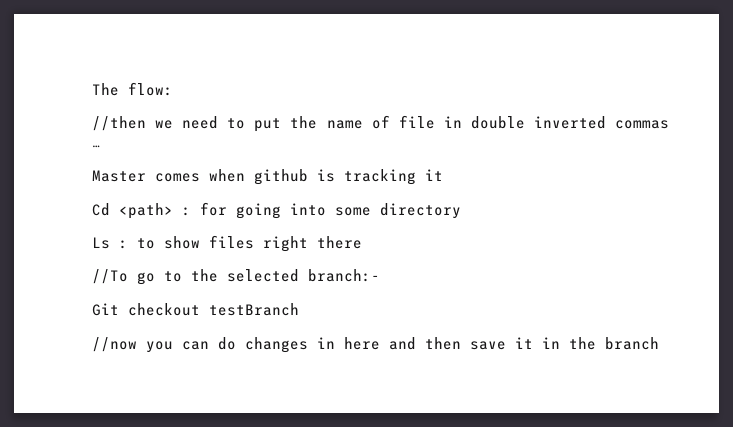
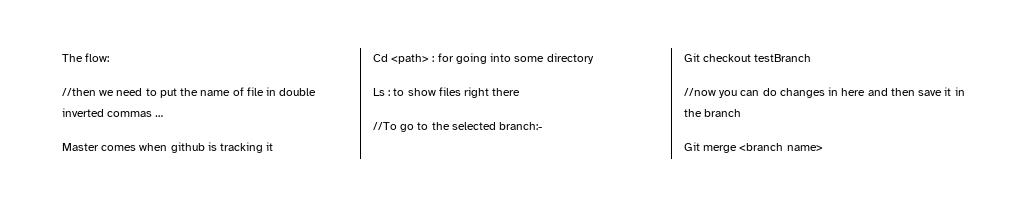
+ Git merge <branch name>

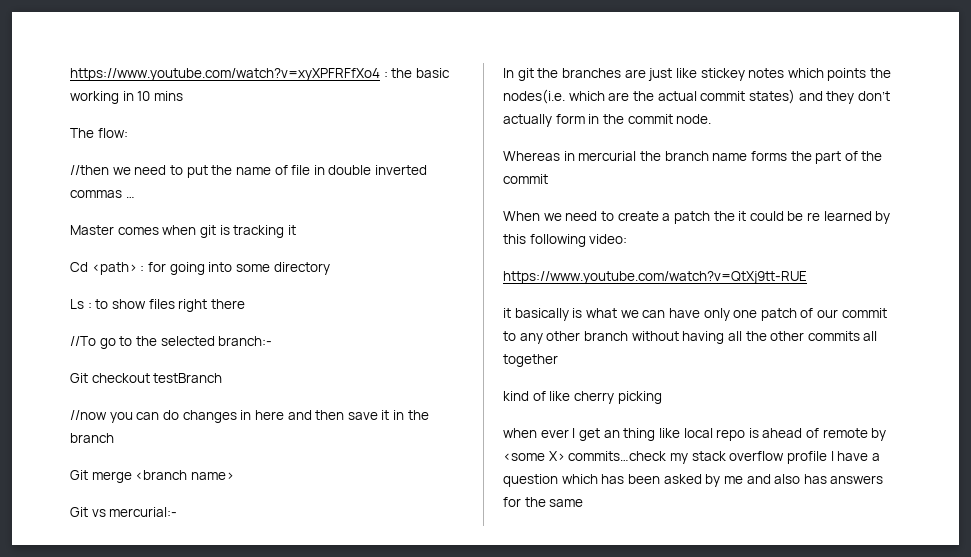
+ https://www.youtube.com/watch?v=xyXPFRFfXo4 : the basic working in 10 mins
- Master comes when github is tracking it
+ Master comes when git is tracking it
+ Git vs mercurial:-
+ In git the branches are just like stickey notes which points the nodes(i.e. which are the actual commit states) and they don’t actually form in the commit node.
+ Whereas in mercurial the branch name forms the part of the commit
+ When we need to create a patch the it could be re learned by this following video:
+ https://www.youtube.com/watch?v=QtXj9tt-RUE
+ it basically is what we can have only one patch of our commit to any other branch without having all the other commits all together
+ kind of like cherry picking
+ when ever I get an thing like local repo is ahead of remote by <some X> commits…check my stack overflow profile I have a question which has been asked by me and also has answers for the same

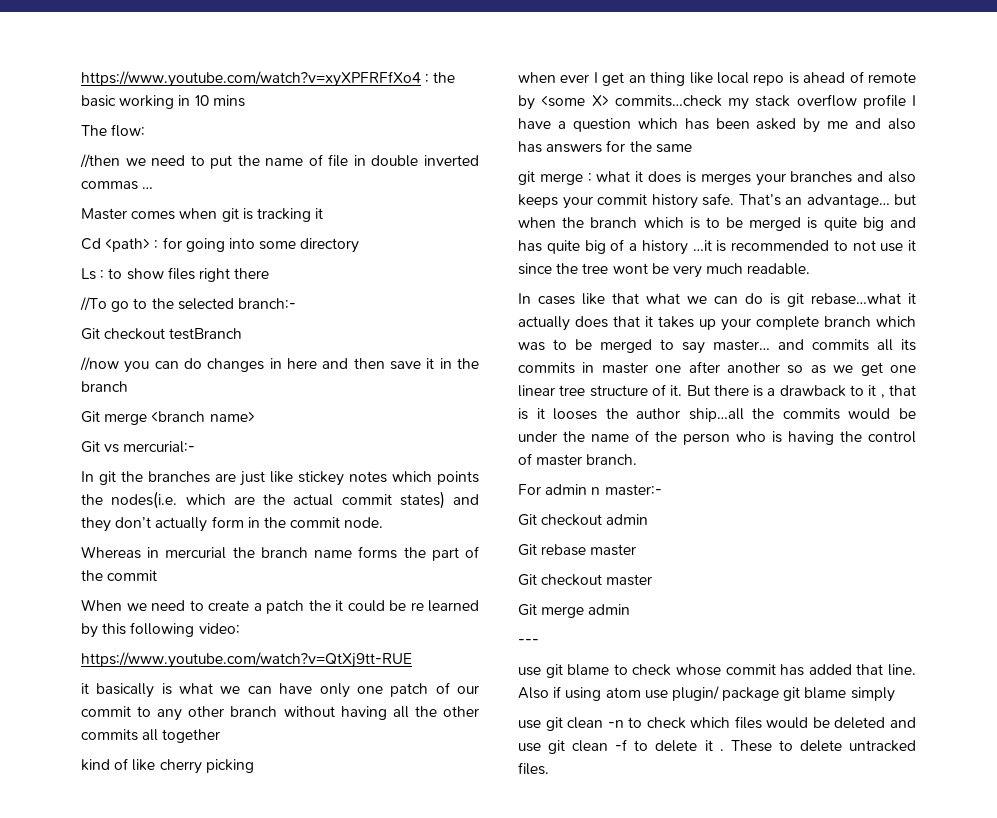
+ git merge : what it does is merges your branches and also keeps your commit history safe. That’s an advantage… but when the branch which is to be merged is quite big and has quite big of a history …it is recommended to not use it since the tree wont be very much readable.
+ In cases like that what we can do is git rebase…what it actually does that it takes up your complete branch which was to be merged to say master… and commits all its commits in master one after another so as we get one linear tree structure of it. But there is a drawback to it , that is it looses the author ship…all the commits would be under the name of the person who is having the control of master branch.
+ For admin n master:-
+ Git checkout admin
+ Git rebase master
+ Git checkout master
+ Git merge admin
+ ---
+ use git blame to check whose commit has added that line. Also if using atom use plugin/ package git blame simply
+ use git clean -n to check which files would be deleted and use git clean -f to delete it . These to delete untracked files.

